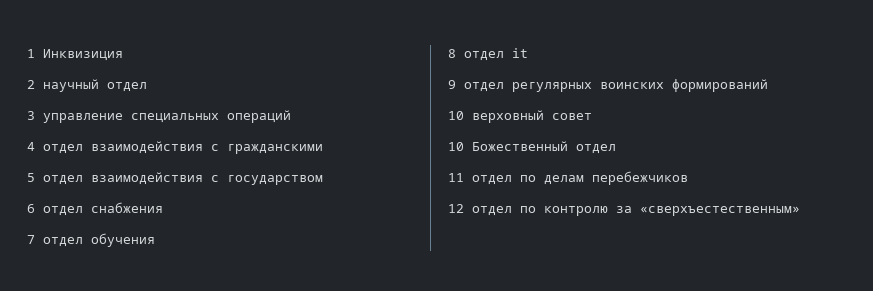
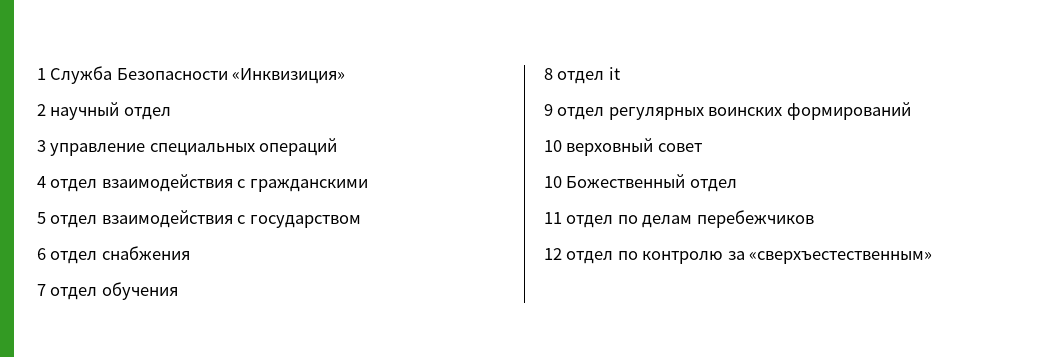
- 1 Инквизиция
+ 1 Служба Безопасности «Инквизиция»

